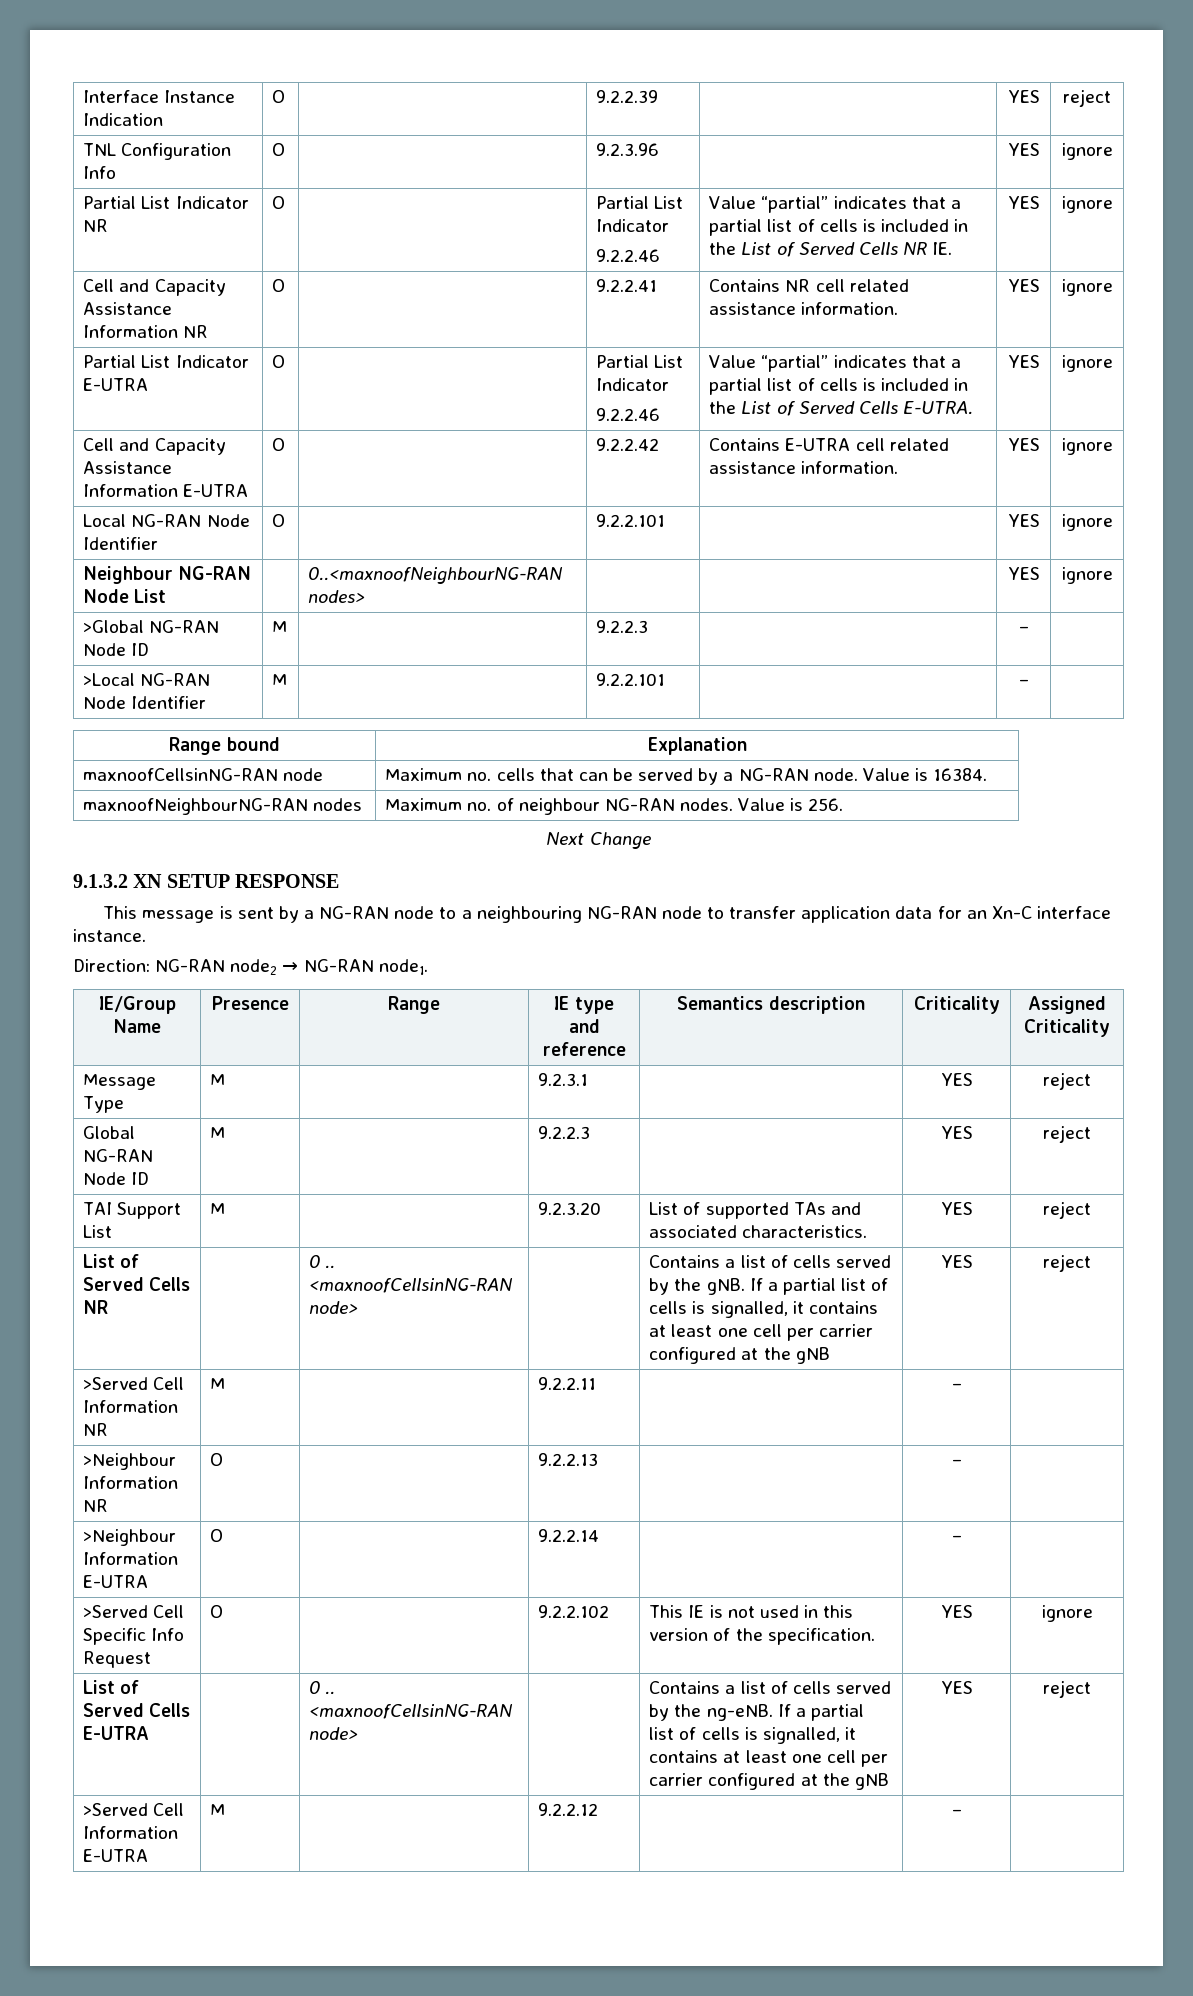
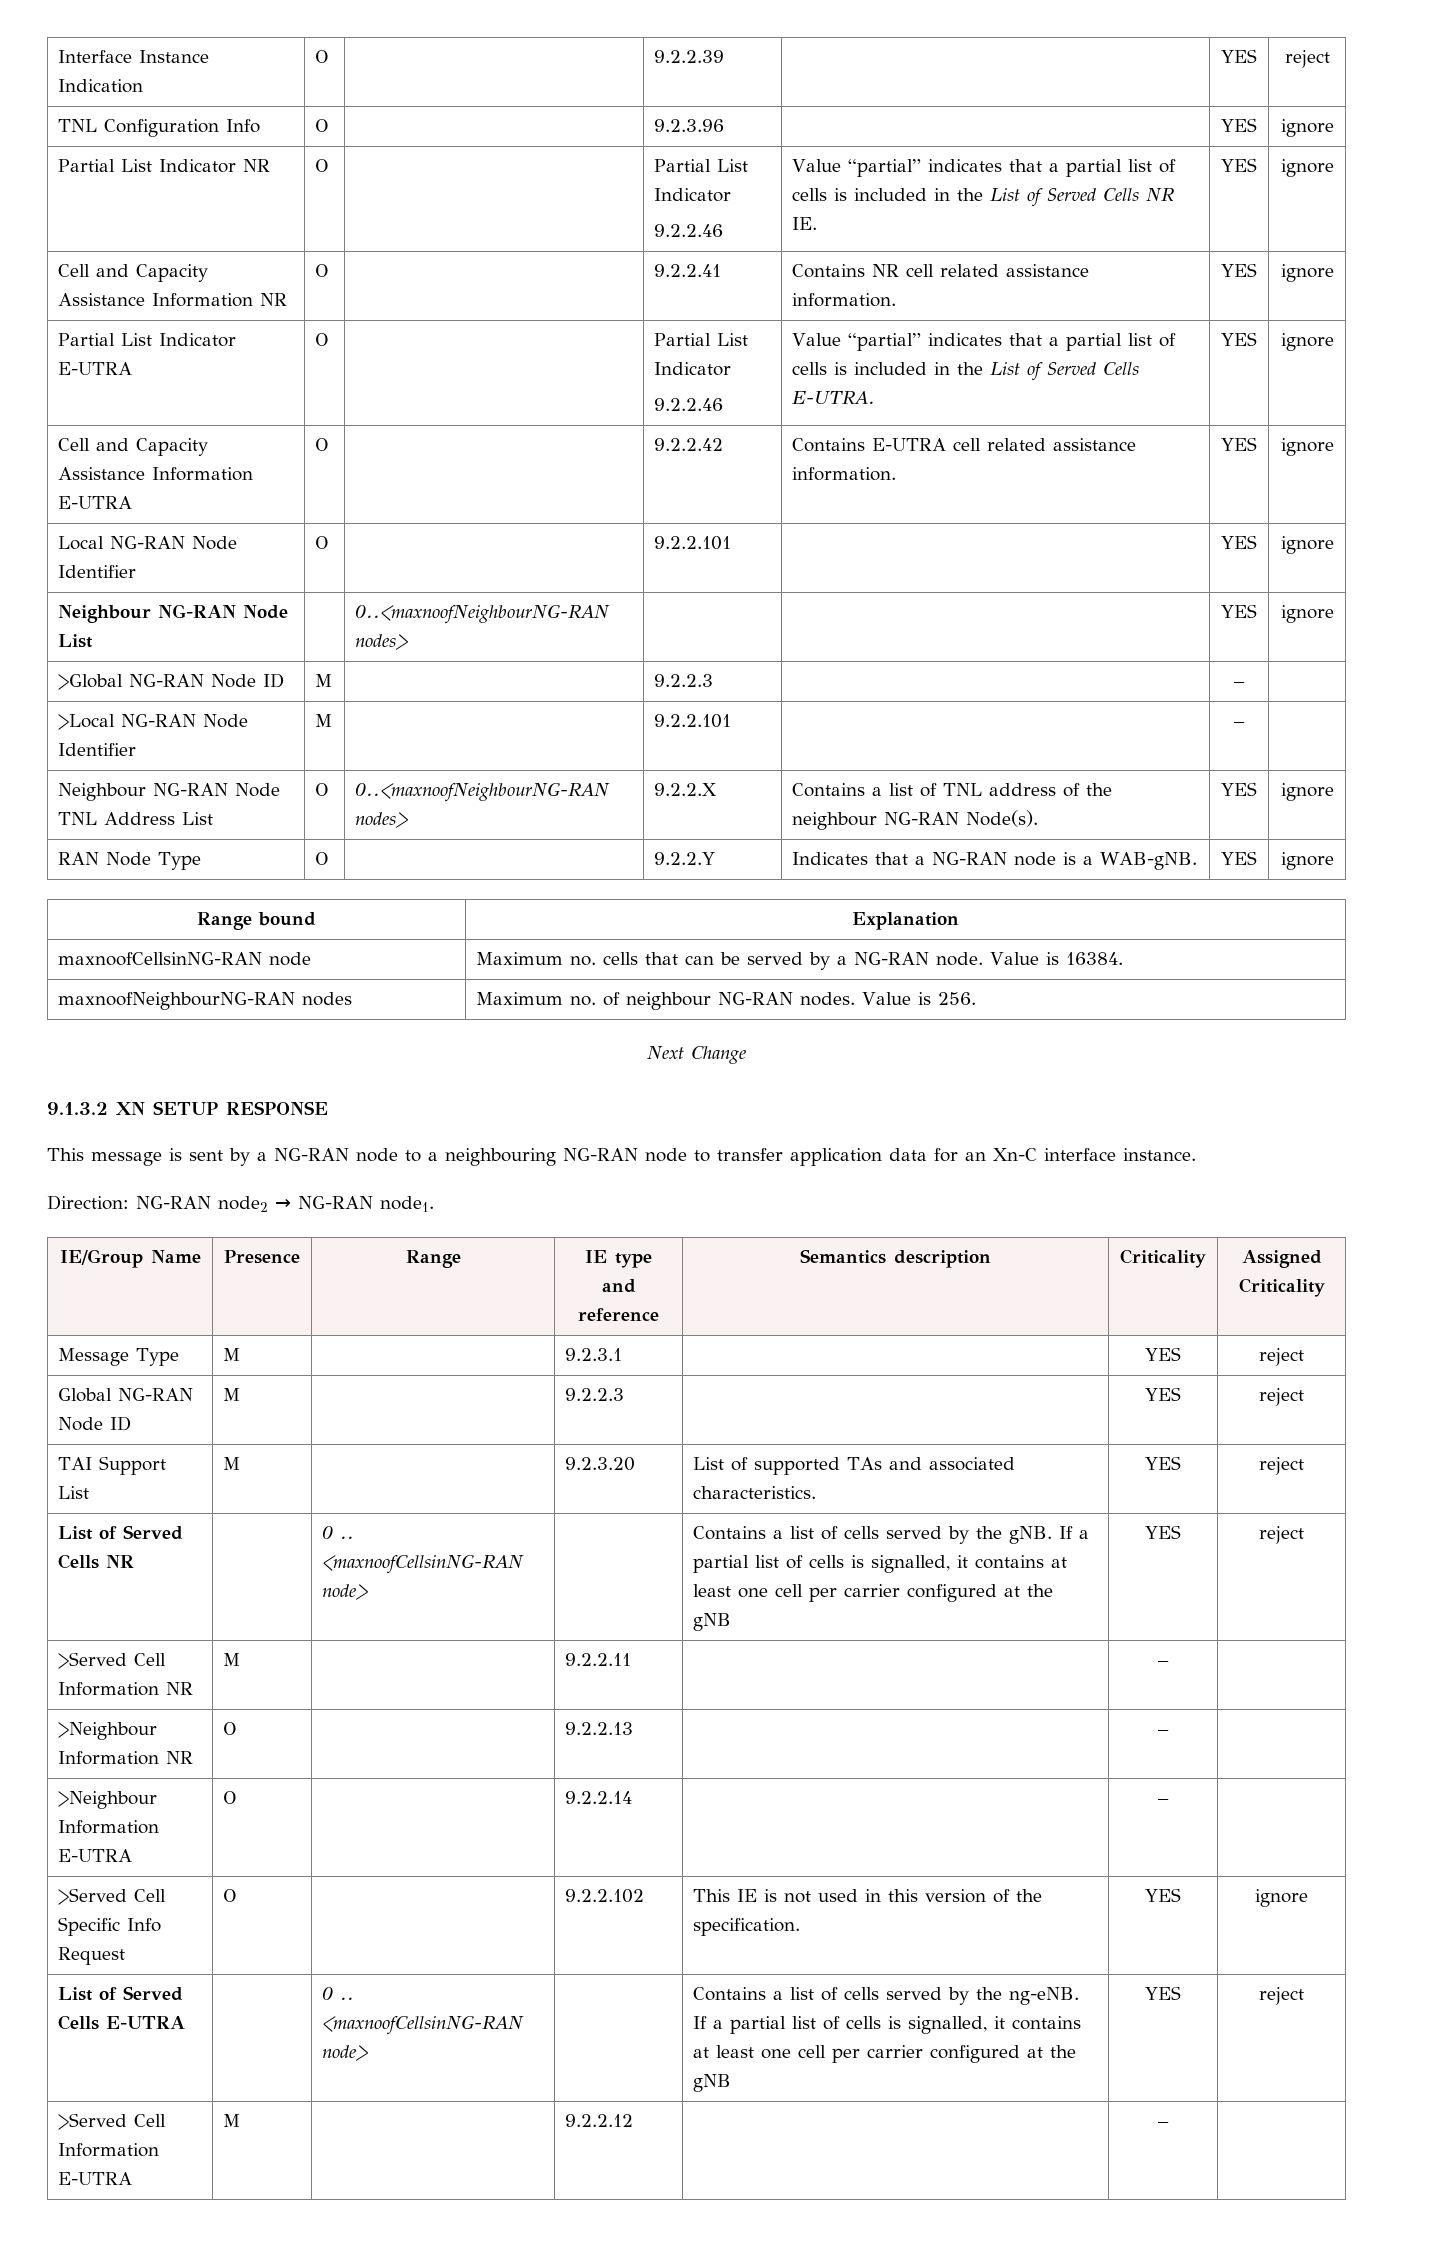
+ Neighbour NG-RAN Node TNL Address List | O | 0..<maxnoofNeighbourNG-RAN nodes> | 9.2.2.X | Contains a list of TNL address of the neighbour NG-RAN Node(s). | YES | ignore
+ RAN Node Type | O | | 9.2.2.Y | Indicates that a NG-RAN node is a WAB-gNB. | YES | ignore

